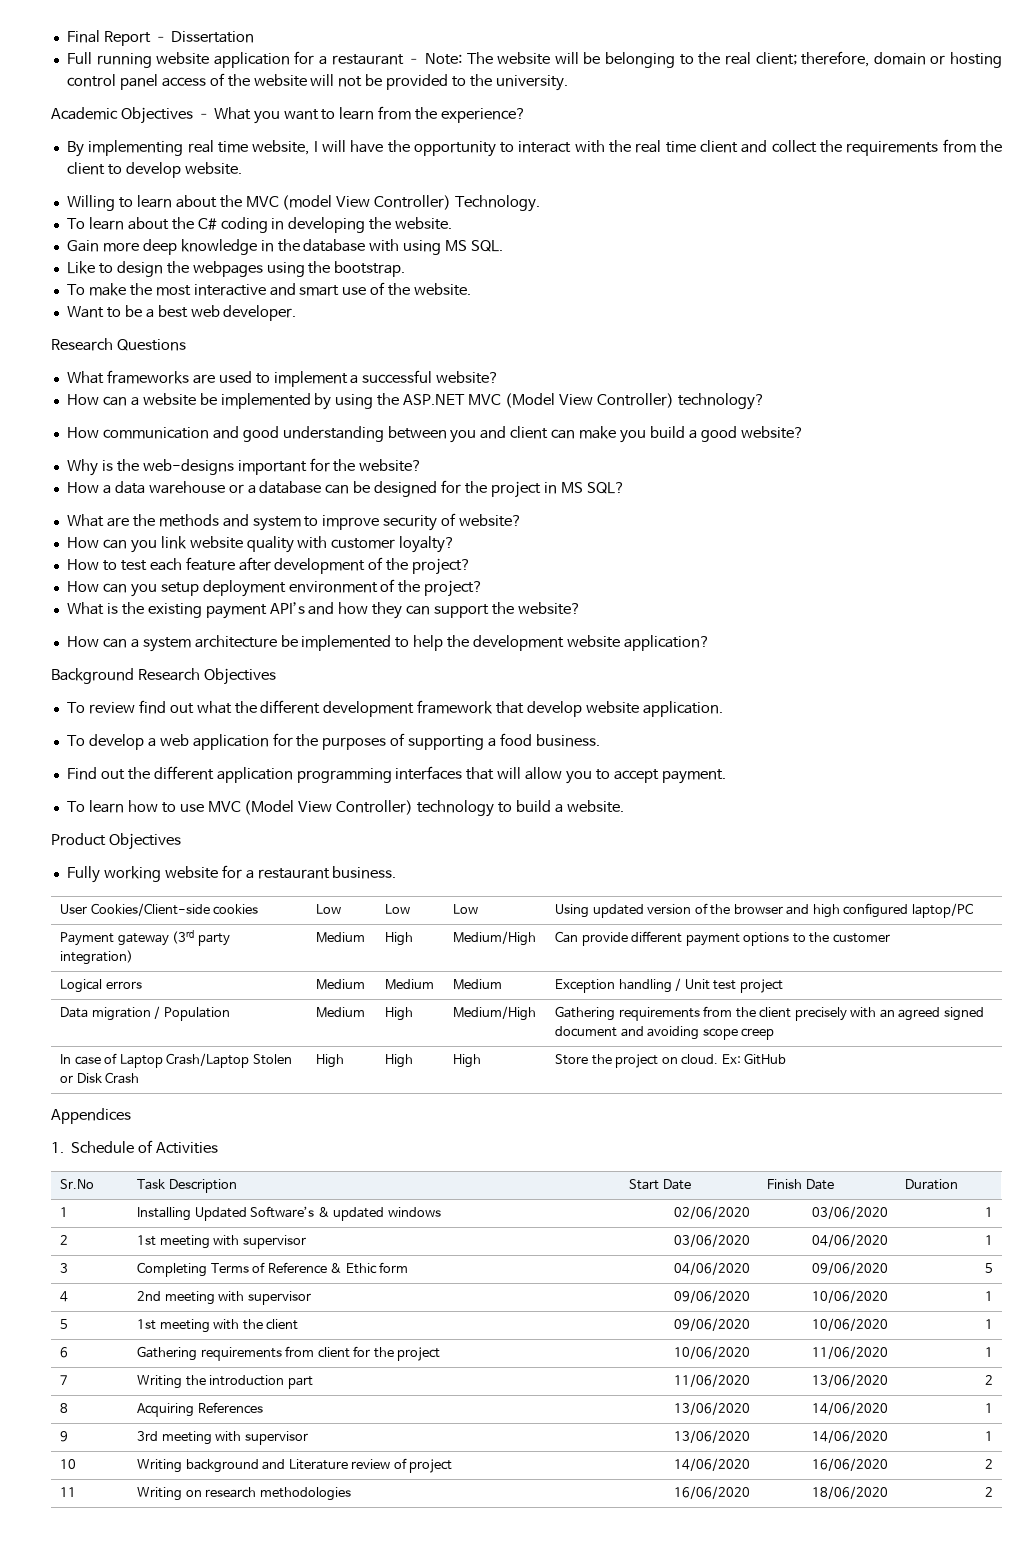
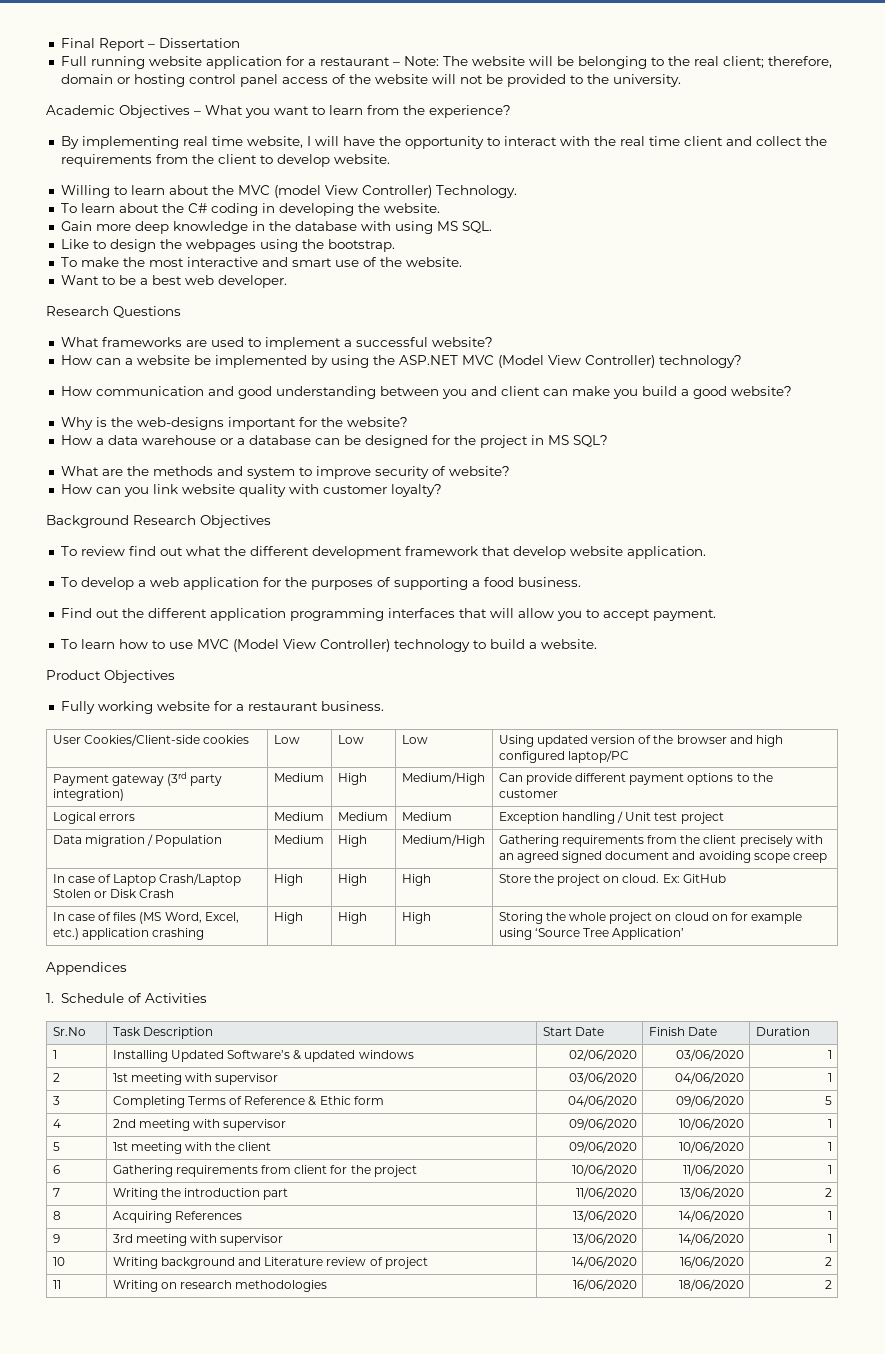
- How to test each feature after development of the project?
- How can you setup deployment environment of the project?
- What is the existing payment API’s and how they can support the website?
- How can a system architecture be implemented to help the development website application?
+ In case of files (MS Word, Excel, etc.) application crashing | High | High | High | Storing the whole project on cloud on for example using ‘Source Tree Application’

